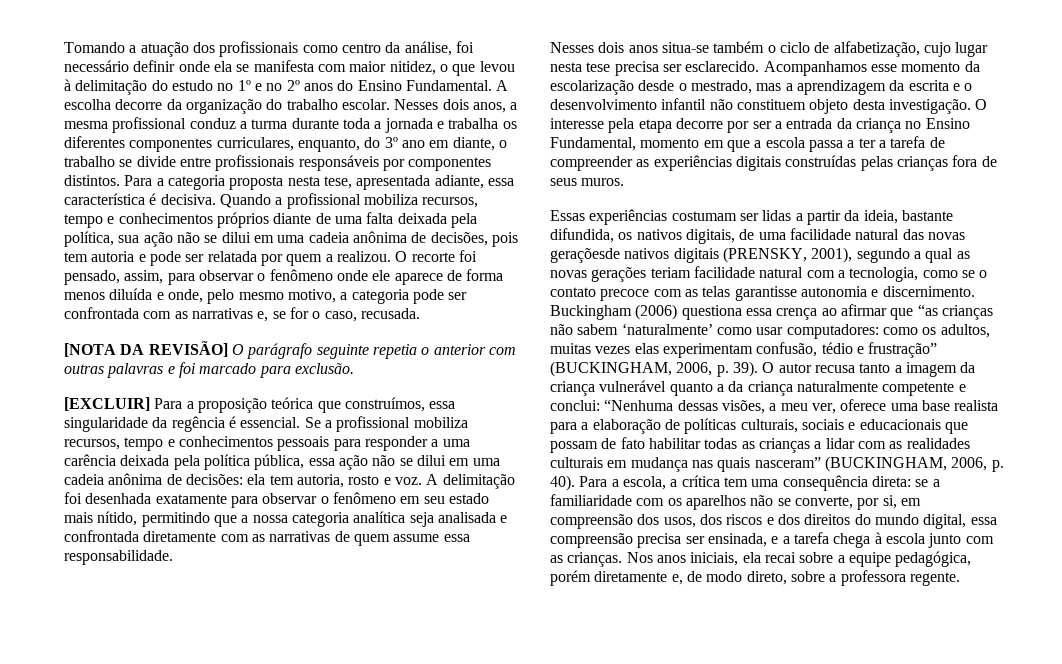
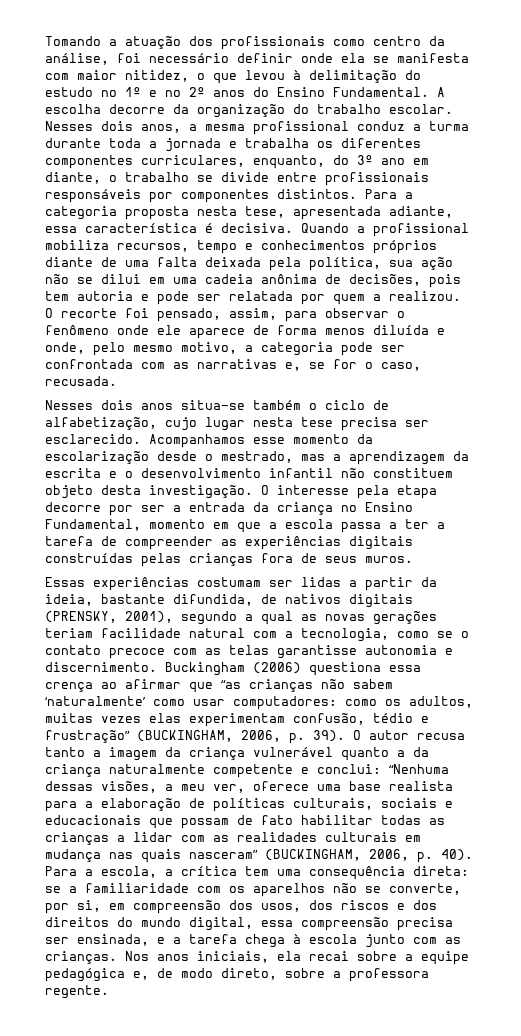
- [NOTA DA REVISÃO] O parágrafo seguinte repetia o anterior com outras palavras e foi marcado para exclusão.
- [EXCLUIR] Para a proposição teórica que construímos, essa singularidade da regência é essencial. Se a profissional mobiliza recursos, tempo e conhecimentos pessoais para responder a uma carência deixada pela política pública, essa ação não se dilui em uma cadeia anônima de decisões: ela tem autoria, rosto e voz. A delimitação foi desenhada exatamente para observar o fenômeno em seu estado mais nítido, permitindo que a nossa categoria analítica seja analisada e confrontada diretamente com as narrativas de quem assume essa responsabilidade.
- Essas experiências costumam ser lidas a partir da ideia, bastante difundida, os nativos digitais, de uma facilidade natural das novas geraçõesde nativos digitais (PRENSKY, 2001), segundo a qual as novas gerações teriam facilidade natural com a tecnologia, como se o contato precoce com as telas garantisse autonomia e discernimento.
+ Essas experiências costumam ser lidas a partir da ideia, bastante difundida, de nativos digitais (PRENSKY, 2001), segundo a qual as novas gerações teriam facilidade natural com a tecnologia, como se o contato precoce com as telas garantisse autonomia e discernimento.
- Nos anos iniciais, ela recai sobre a equipe pedagógica, porém diretamente e, de modo direto, sobre a professora regente.
+ Nos anos iniciais, ela recai sobre a equipe pedagógica e, de modo direto, sobre a professora regente.

